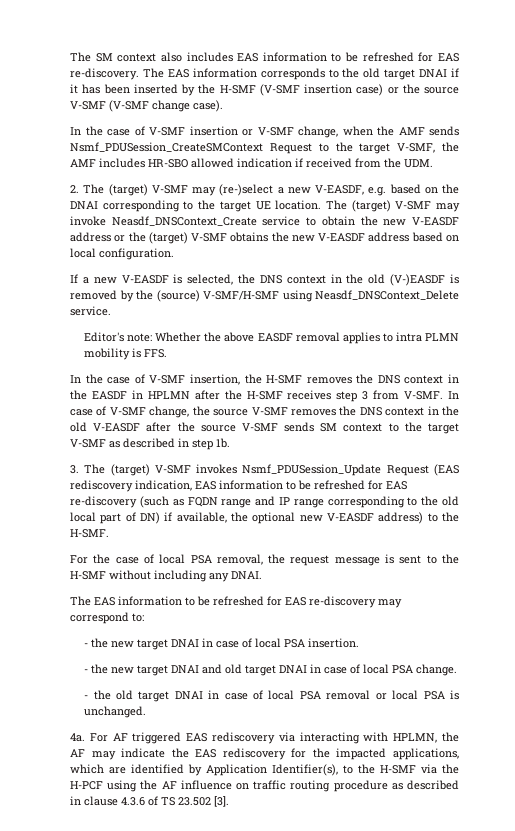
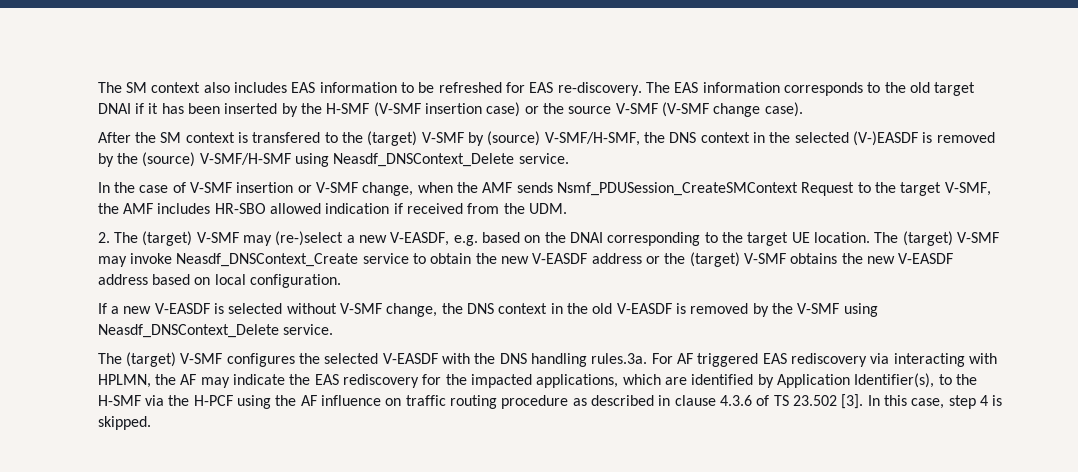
+ After the SM context is transfered to the (target) V-SMF by (source) V-SMF/H-SMF, the DNS context in the selected (V-)EASDF is removed by the (source) V-SMF/H-SMF using Neasdf_DNSContext_Delete service.
- If a new V-EASDF is selected, the DNS context in the old (V-)EASDF is removed by the (source) V-SMF/H-SMF using Neasdf_DNSContext_Delete service.
- Editor's note: Whether the above EASDF removal applies to intra PLMN mobility is FFS.
- In the case of V-SMF insertion, the H-SMF removes the DNS context in the EASDF in HPLMN after the H-SMF receives step 3 from V-SMF. In case of V-SMF change, the source V-SMF removes the DNS context in the old V-EASDF after the source V-SMF sends SM context to the target V-SMF as described in step 1b.
- 3. The (target) V-SMF invokes Nsmf_PDUSession_Update Request (EAS rediscovery indication, EAS information to be refreshed for EAS re-discovery (such as FQDN range and IP range corresponding to the old local part of DN) if available, the optional new V-EASDF address) to the H-SMF.
- For the case of local PSA removal, the request message is sent to the H-SMF without including any DNAI.
- The EAS information to be refreshed for EAS re-discovery may correspond to:
- - the new target DNAI in case of local PSA insertion.
- - the new target DNAI and old target DNAI in case of local PSA change.
- - the old target DNAI in case of local PSA removal or local PSA is unchanged.
- 4a. For AF triggered EAS rediscovery via interacting with HPLMN, the AF may indicate the EAS rediscovery for the impacted applications, which are identified by Application Identifier(s), to the H-SMF via the H-PCF using the AF influence on traffic routing procedure as described in clause 4.3.6 of TS 23.502 [3].
+ If a new V-EASDF is selected without V-SMF change, the DNS context in the old V-EASDF is removed by the V-SMF using Neasdf_DNSContext_Delete service.
+ The (target) V-SMF configures the selected V-EASDF with the DNS handling rules.3a. For AF triggered EAS rediscovery via interacting with HPLMN, the AF may indicate the EAS rediscovery for the impacted applications, which are identified by Application Identifier(s), to the H-SMF via the H-PCF using the AF influence on traffic routing procedure as described in clause 4.3.6 of TS 23.502 [3].
+ In this case, step 4 is skipped.

